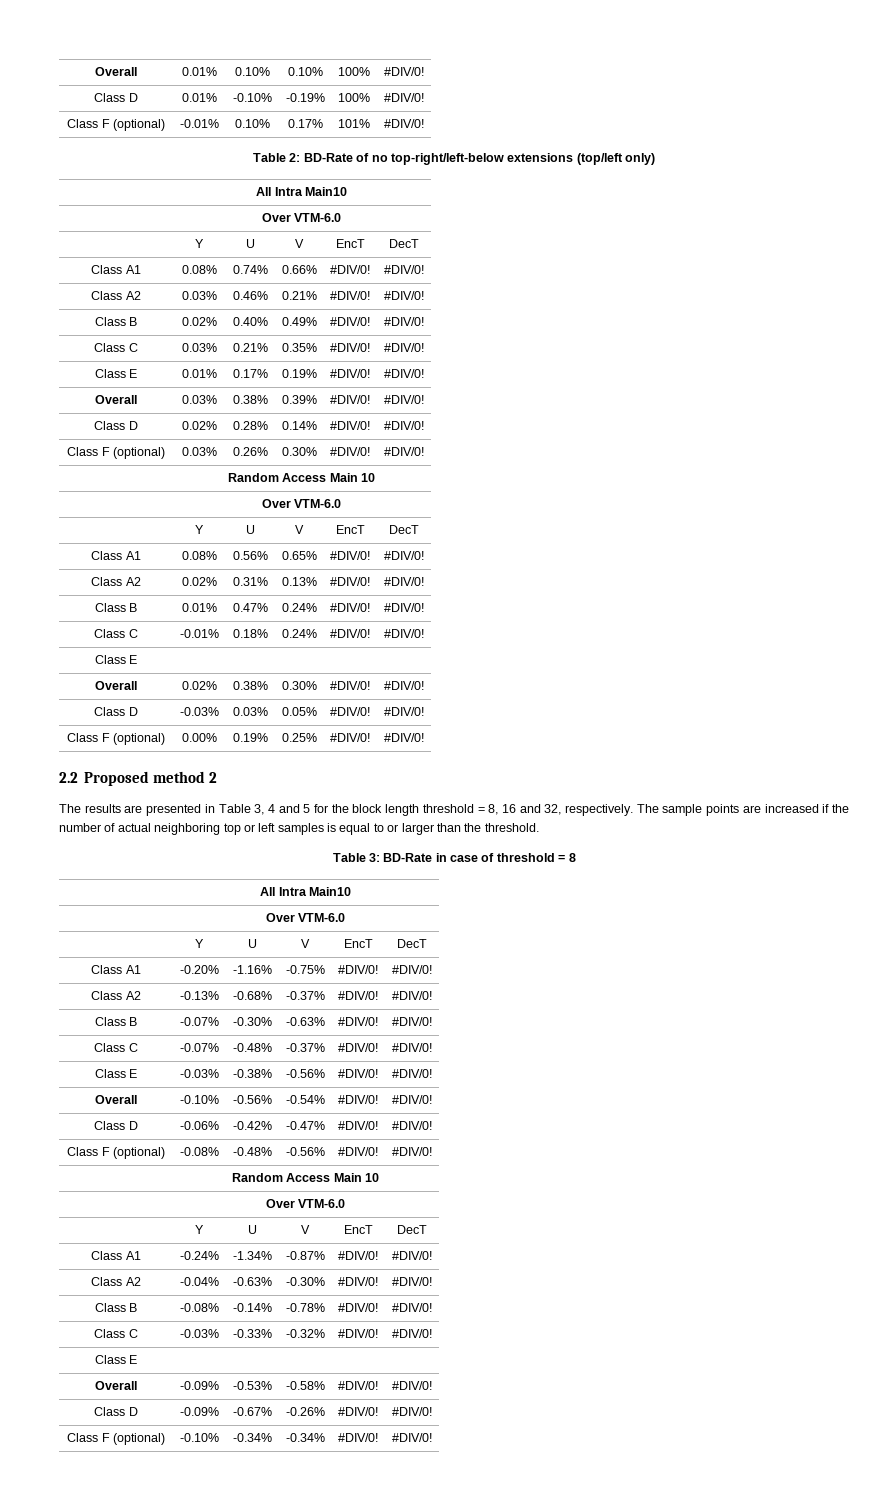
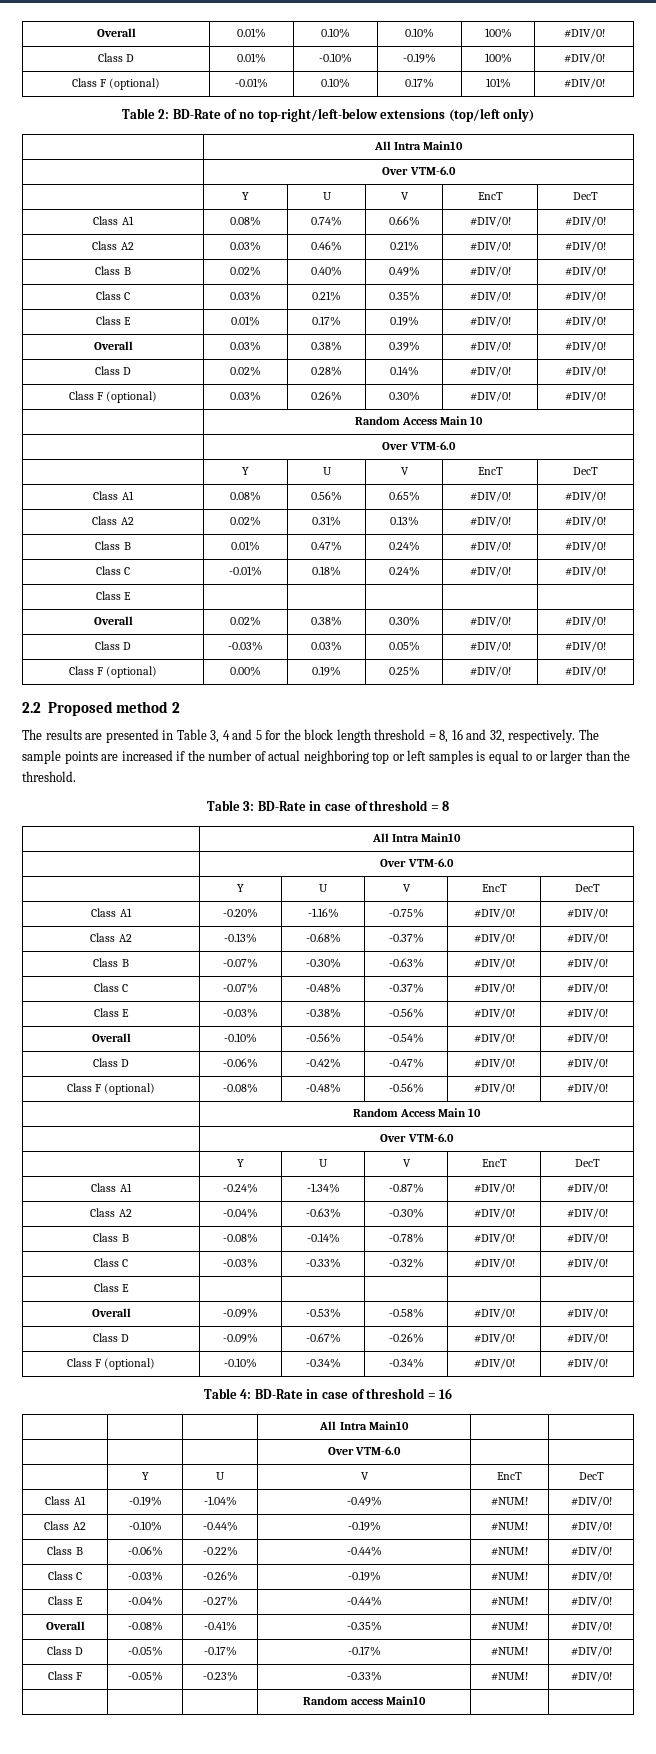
+ Table 4: BD-Rate in case of threshold = 16
+ | | | All Intra Main10 | |
+ | | | Over VTM-6.0 | |
+ | Y | U | V | EncT | DecT
+ Class A1 | -0.19% | -1.04% | -0.49% | #NUM! | #DIV/0!
+ Class A2 | -0.10% | -0.44% | -0.19% | #NUM! | #DIV/0!
+ Class B | -0.06% | -0.22% | -0.44% | #NUM! | #DIV/0!
+ Class C | -0.03% | -0.26% | -0.19% | #NUM! | #DIV/0!
+ Class E | -0.04% | -0.27% | -0.44% | #NUM! | #DIV/0!
+ Overall | -0.08% | -0.41% | -0.35% | #NUM! | #DIV/0!
+ Class D | -0.05% | -0.17% | -0.17% | #NUM! | #DIV/0!
+ Class F | -0.05% | -0.23% | -0.33% | #NUM! | #DIV/0!
+ | | | Random access Main10 | |

